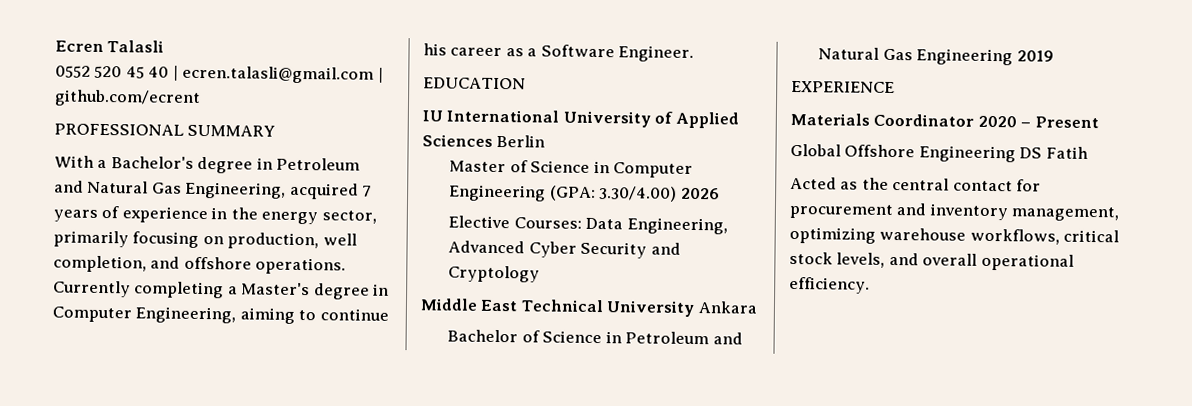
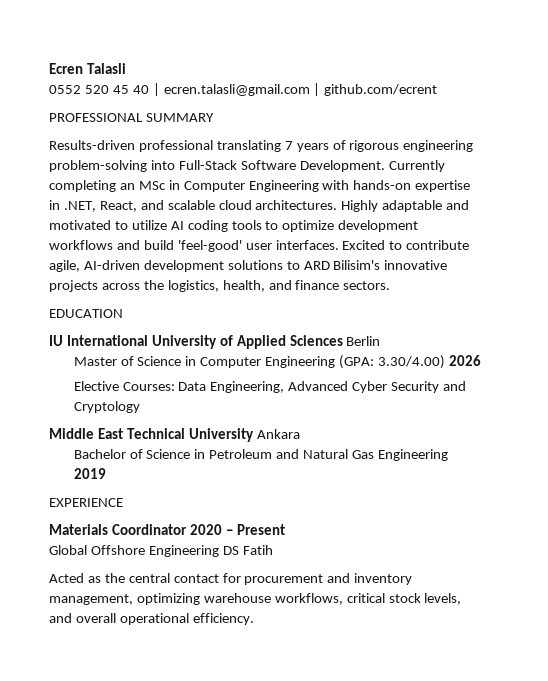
- With a Bachelor's degree in Petroleum and Natural Gas Engineering, acquired 7 years of experience in the energy sector, primarily focusing on production, well completion, and offshore operations. Currently completing a Master's degree in Computer Engineering, aiming to continue his career as a Software Engineer.
+ Results-driven professional translating 7 years of rigorous engineering problem-solving into Full-Stack Software Development. Currently completing an MSc in Computer Engineering with hands-on expertise in .NET, React, and scalable cloud architectures. Highly adaptable and motivated to utilize AI coding tools to optimize development workflows and build 'feel-good' user interfaces. Excited to contribute agile, AI-driven development solutions to ARD Bilisim's innovative projects across the logistics, health, and finance sectors.

